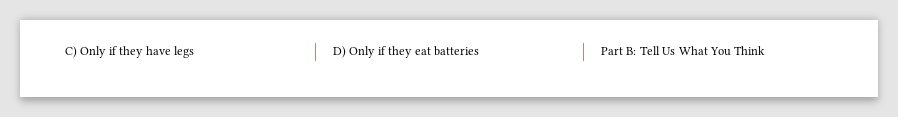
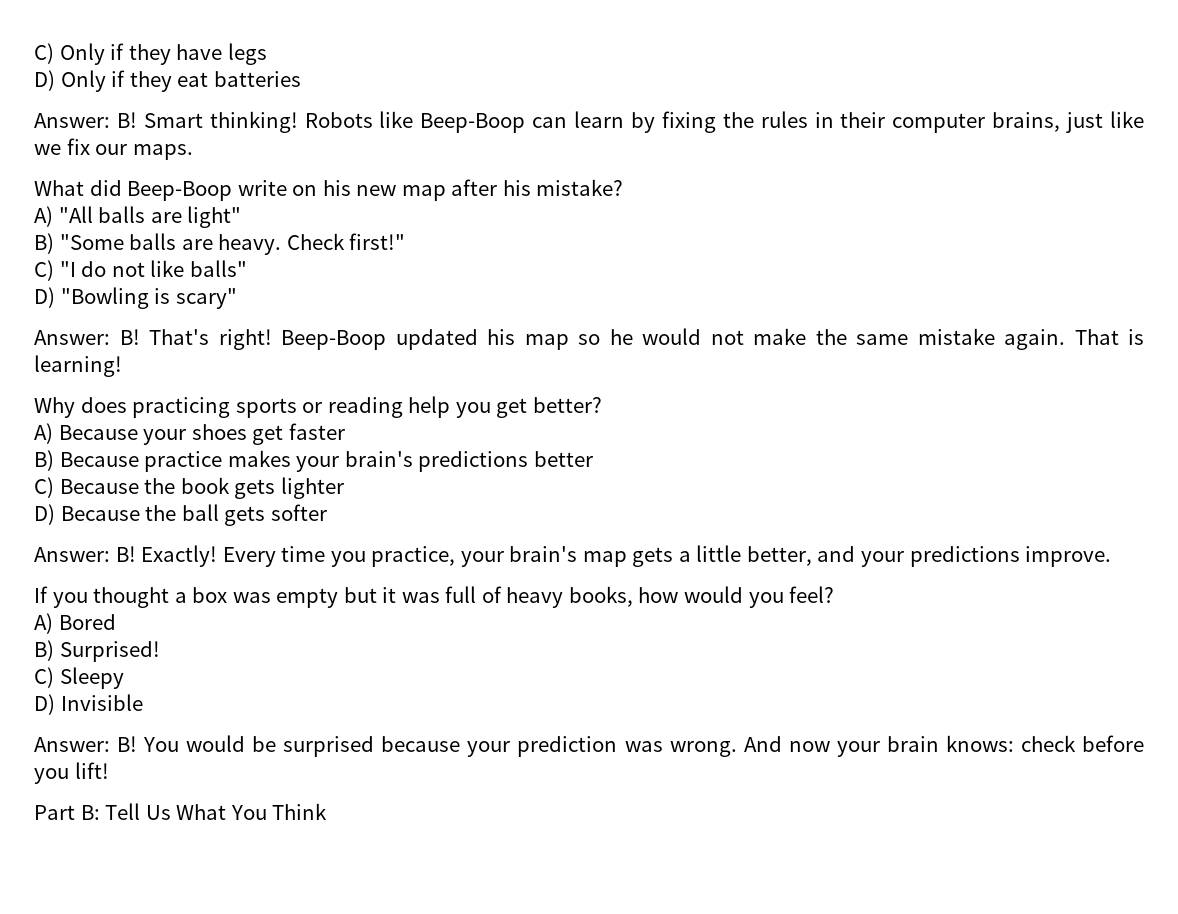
+ Answer: B! Smart thinking! Robots like Beep-Boop can learn by fixing the rules in their computer brains, just like we fix our maps.
+ What did Beep-Boop write on his new map after his mistake?
+ A) "All balls are light"
+ B) "Some balls are heavy. Check first!"
+ C) "I do not like balls"
+ D) "Bowling is scary"
+ Answer: B! That's right! Beep-Boop updated his map so he would not make the same mistake again. That is learning!
+ Why does practicing sports or reading help you get better?
+ A) Because your shoes get faster
+ B) Because practice makes your brain's predictions better
+ C) Because the book gets lighter
+ D) Because the ball gets softer
+ Answer: B! Exactly! Every time you practice, your brain's map gets a little better, and your predictions improve.
+ If you thought a box was empty but it was full of heavy books, how would you feel?
+ A) Bored
+ B) Surprised!
+ C) Sleepy
+ D) Invisible
+ Answer: B! You would be surprised because your prediction was wrong. And now your brain knows: check before you lift!

